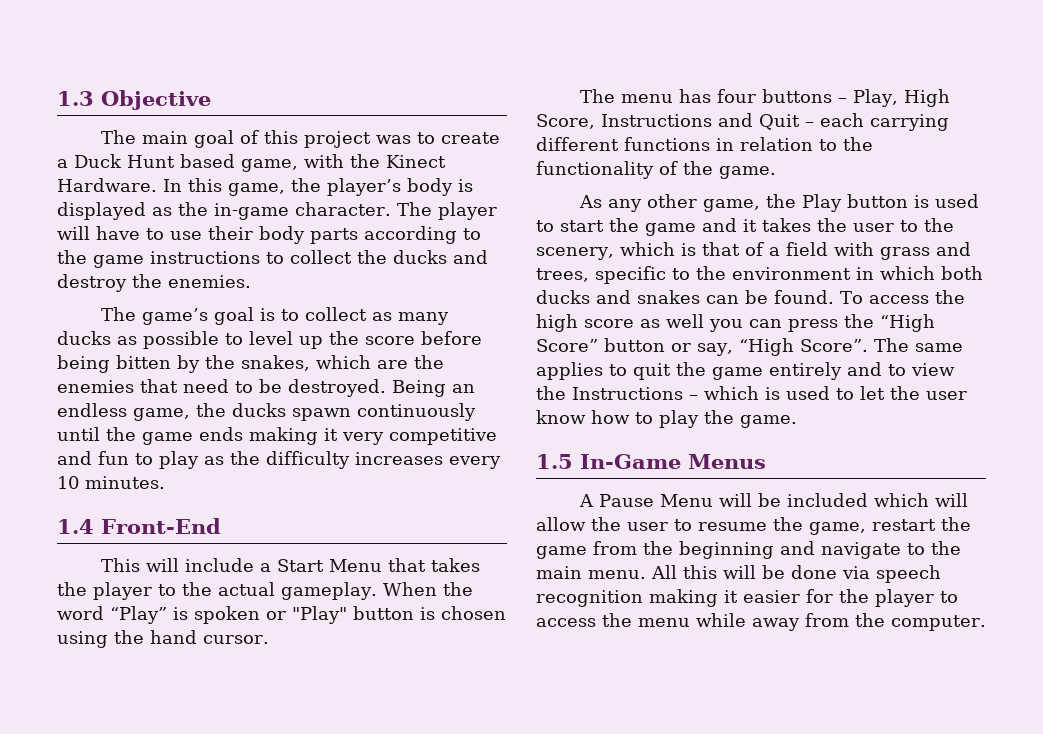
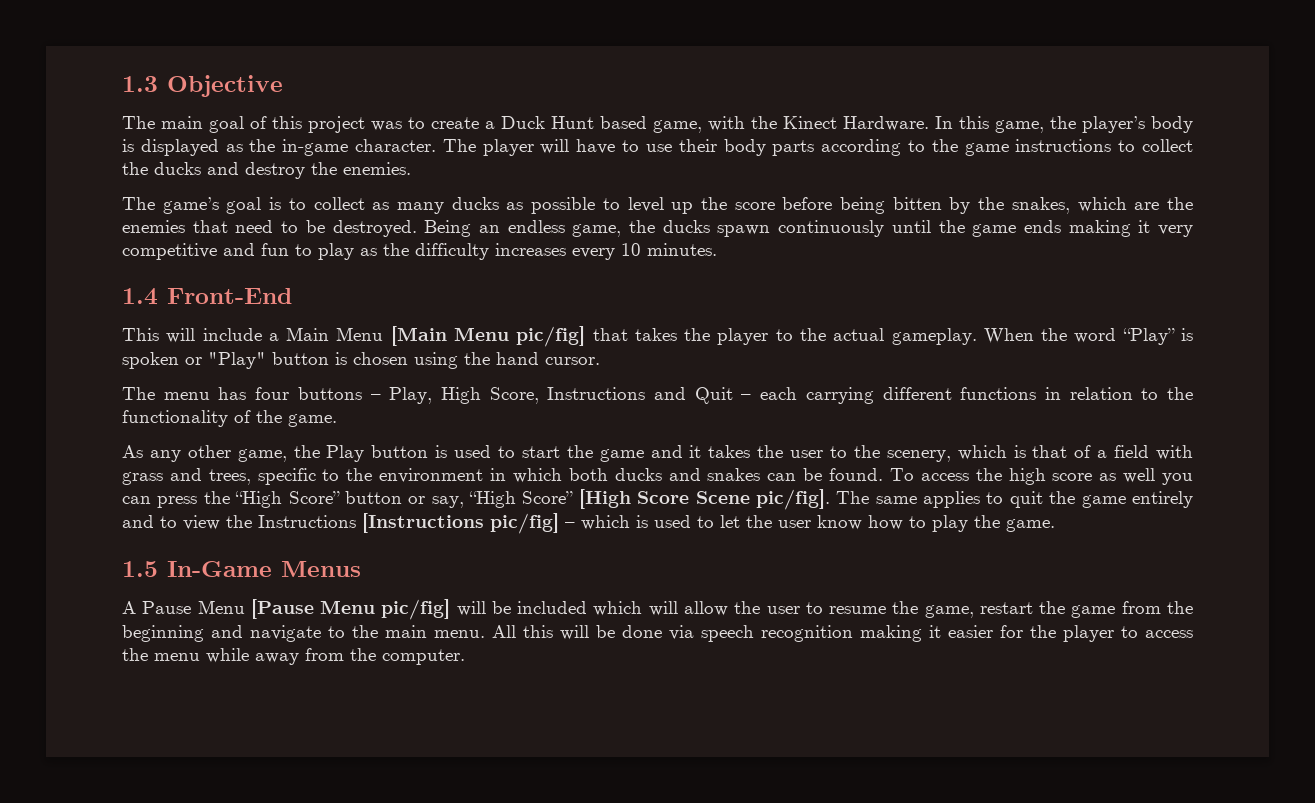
- This will include a Start Menu that takes the player to the actual gameplay.
+ This will include a Main Menu [Main Menu pic/fig] that takes the player to the actual gameplay.
- To access the high score as well you can press the “High Score” button or say, “High Score”.
+ To access the high score as well you can press the “High Score” button or say, “High Score” [High Score Scene pic/fig].
- The same applies to quit the game entirely and to view the Instructions – which is used to let the user know how to play the game.
+ The same applies to quit the game entirely and to view the Instructions [Instructions pic/fig] – which is used to let the user know how to play the game.
- A Pause Menu will be included which will allow the user to resume the game, restart the game from the beginning and navigate to the main menu.
+ A Pause Menu [Pause Menu pic/fig] will be included which will allow the user to resume the game, restart the game from the beginning and navigate to the main menu.

